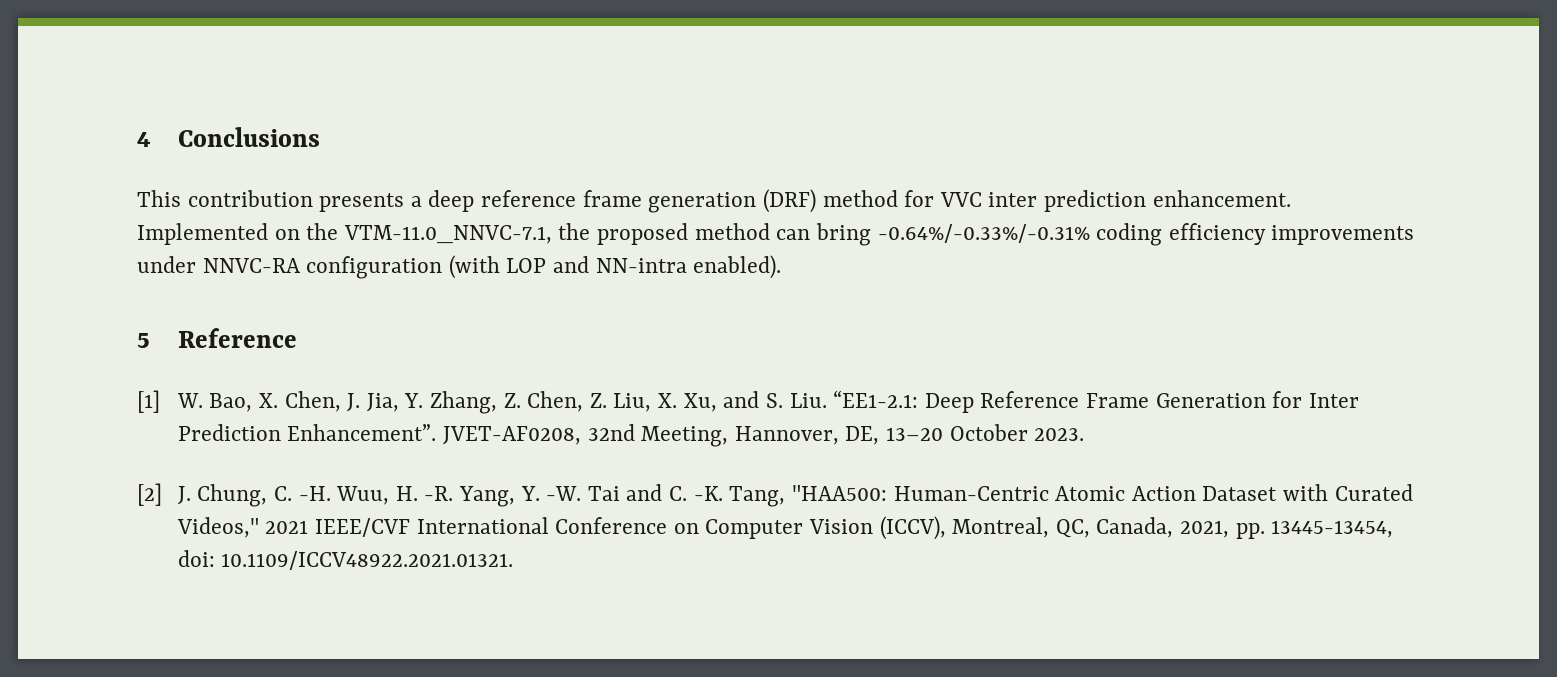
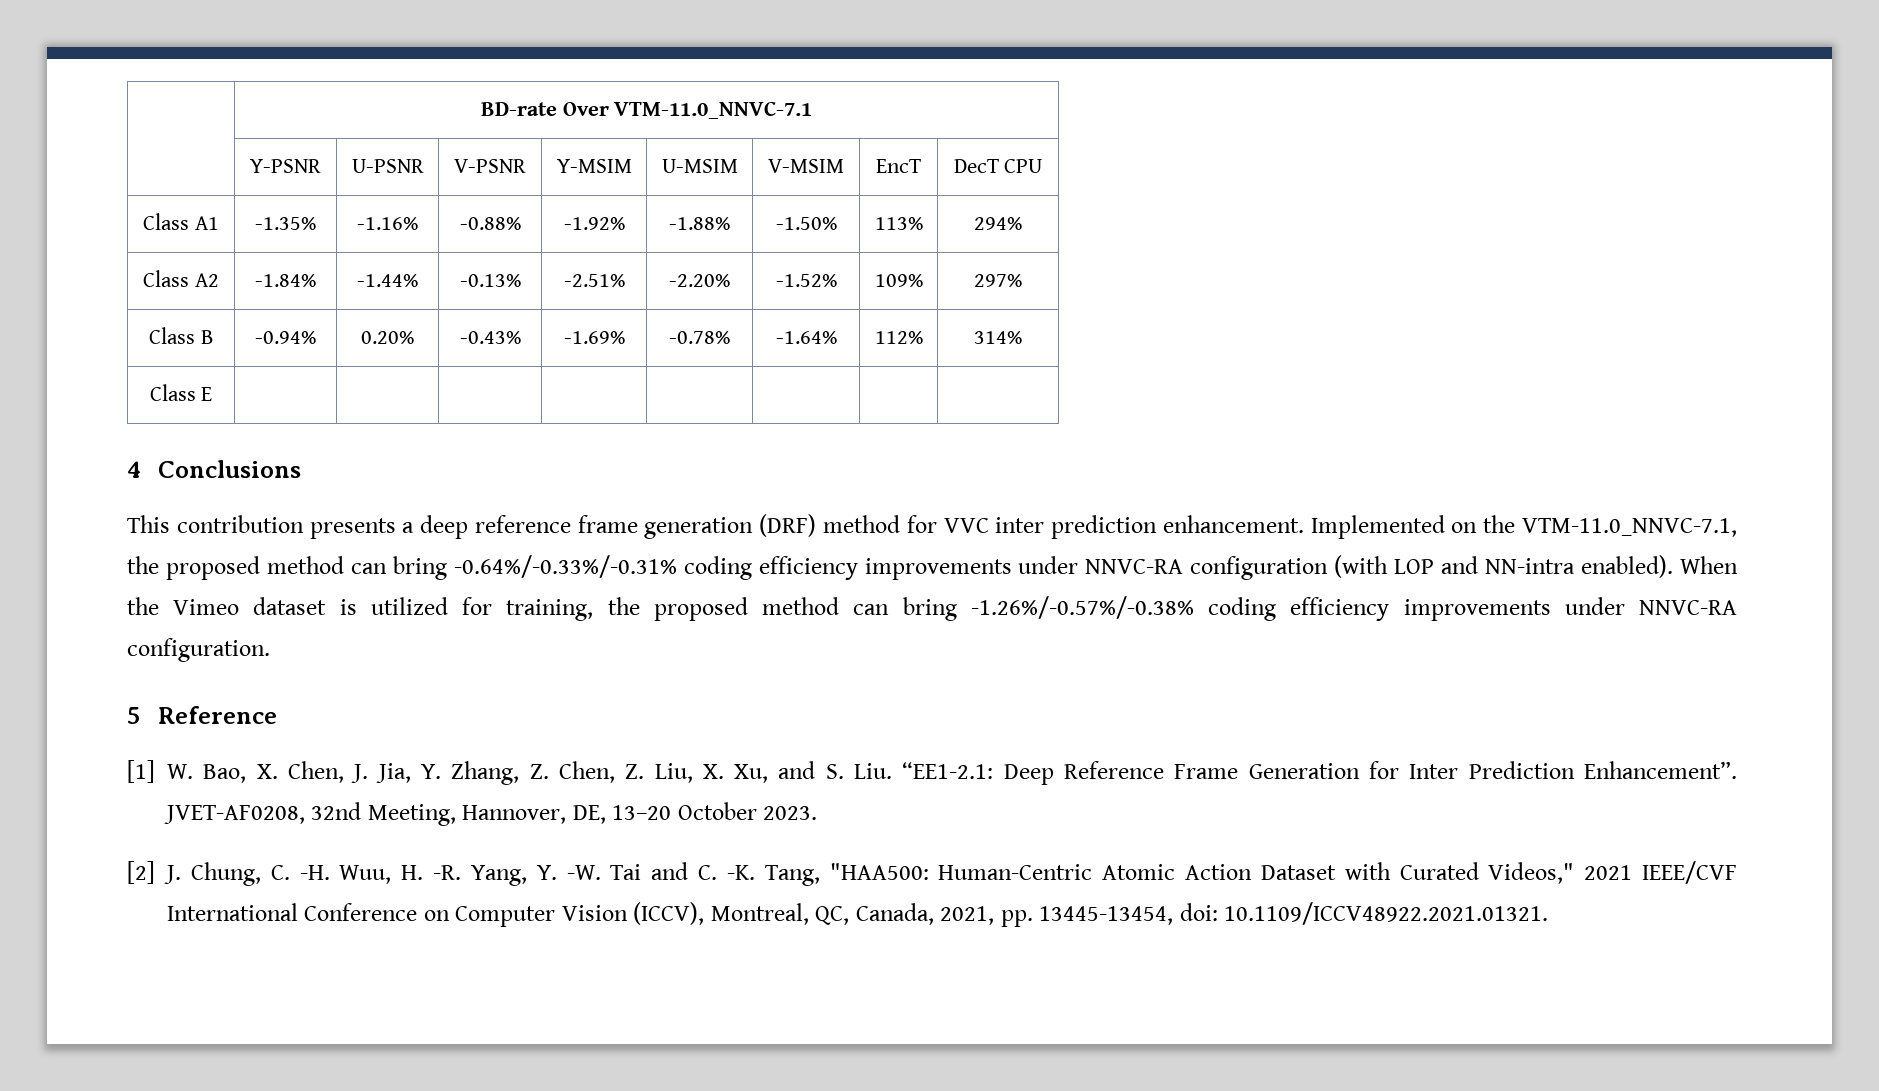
+ | BD-rate Over VTM-11.0_NNVC-7.1
+ | Y-PSNR | U-PSNR | V-PSNR | Y-MSIM | U-MSIM | V-MSIM | EncT | DecT CPU
+ Class A1 | -1.35% | -1.16% | -0.88% | -1.92% | -1.88% | -1.50% | 113% | 294%
+ Class A2 | -1.84% | -1.44% | -0.13% | -2.51% | -2.20% | -1.52% | 109% | 297%
+ Class B | -0.94% | 0.20% | -0.43% | -1.69% | -0.78% | -1.64% | 112% | 314%
+ Class E | | | | | | | |
+ When the Vimeo dataset is utilized for training, the proposed method can bring -1.26%/-0.57%/-0.38% coding efficiency improvements under NNVC-RA configuration.

